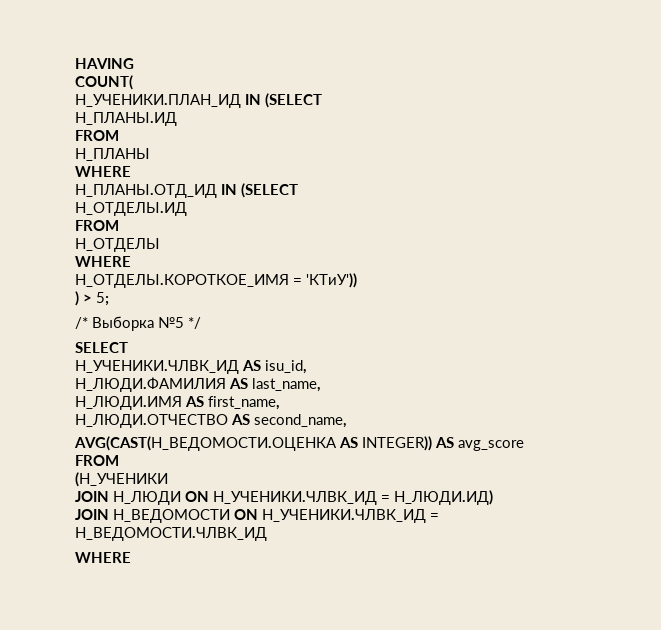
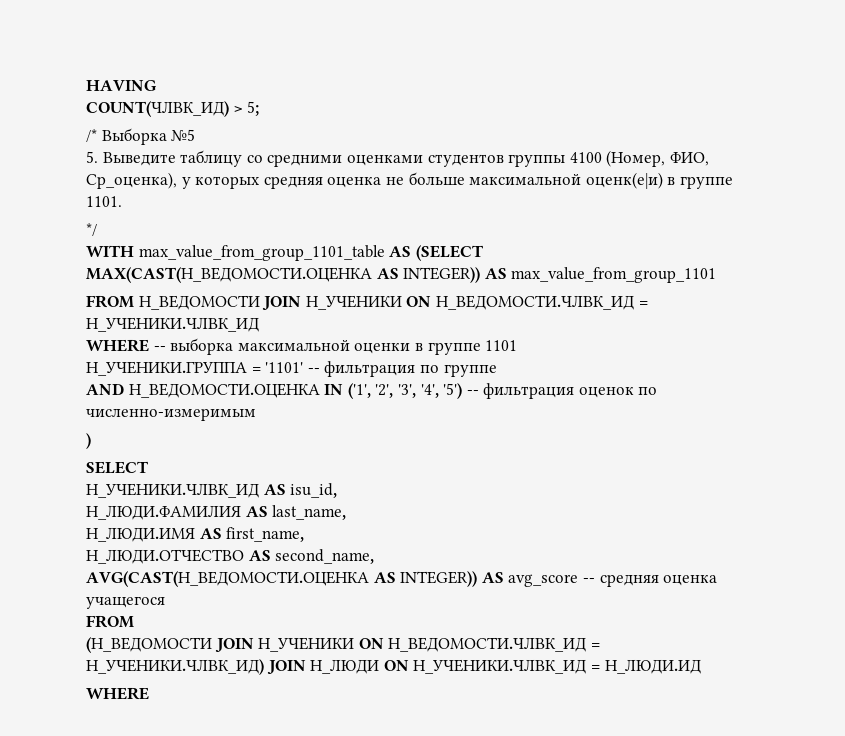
- COUNT(
- Н_УЧЕНИКИ.ПЛАН_ИД IN (SELECT
- Н_ПЛАНЫ.ИД
- FROM
- Н_ПЛАНЫ
- WHERE
- Н_ПЛАНЫ.ОТД_ИД IN (SELECT
- Н_ОТДЕЛЫ.ИД
- FROM
- Н_ОТДЕЛЫ
- WHERE
- Н_ОТДЕЛЫ.КОРОТКОЕ_ИМЯ = 'КТиУ'))
- ) > 5;
+ COUNT(ЧЛВК_ИД) > 5;
- /* Выборка №5 */
+ /* Выборка №5
+ 5. Выведите таблицу со средними оценками студентов группы 4100 (Номер, ФИО, Ср_оценка), у которых средняя оценка не больше максимальной оценк(е|и) в группе 1101.
+ */
+ WITH max_value_from_group_1101_table AS (SELECT MAX(CAST(Н_ВЕДОМОСТИ.ОЦЕНКА AS INTEGER)) AS max_value_from_group_1101
+ FROM Н_ВЕДОМОСТИ JOIN Н_УЧЕНИКИ ON Н_ВЕДОМОСТИ.ЧЛВК_ИД = Н_УЧЕНИКИ.ЧЛВК_ИД
+ WHERE -- выборка максимальной оценки в группе 1101
+ Н_УЧЕНИКИ.ГРУППА = '1101' -- фильтрация по группе
+ AND Н_ВЕДОМОСТИ.ОЦЕНКА IN ('1', '2', '3', '4', '5') -- фильтрация оценок по численно-измеримым
+ )
- AVG(CAST(Н_ВЕДОМОСТИ.ОЦЕНКА AS INTEGER)) AS avg_score
+ AVG(CAST(Н_ВЕДОМОСТИ.ОЦЕНКА AS INTEGER)) AS avg_score -- средняя оценка учащегося
  FROM
- (Н_УЧЕНИКИ
- JOIN Н_ЛЮДИ ON Н_УЧЕНИКИ.ЧЛВК_ИД = Н_ЛЮДИ.ИД)
- JOIN Н_ВЕДОМОСТИ ON Н_УЧЕНИКИ.ЧЛВК_ИД = Н_ВЕДОМОСТИ.ЧЛВК_ИД
+ (Н_ВЕДОМОСТИ JOIN Н_УЧЕНИКИ ON Н_ВЕДОМОСТИ.ЧЛВК_ИД = Н_УЧЕНИКИ.ЧЛВК_ИД) JOIN Н_ЛЮДИ ON Н_УЧЕНИКИ.ЧЛВК_ИД = Н_ЛЮДИ.ИД

